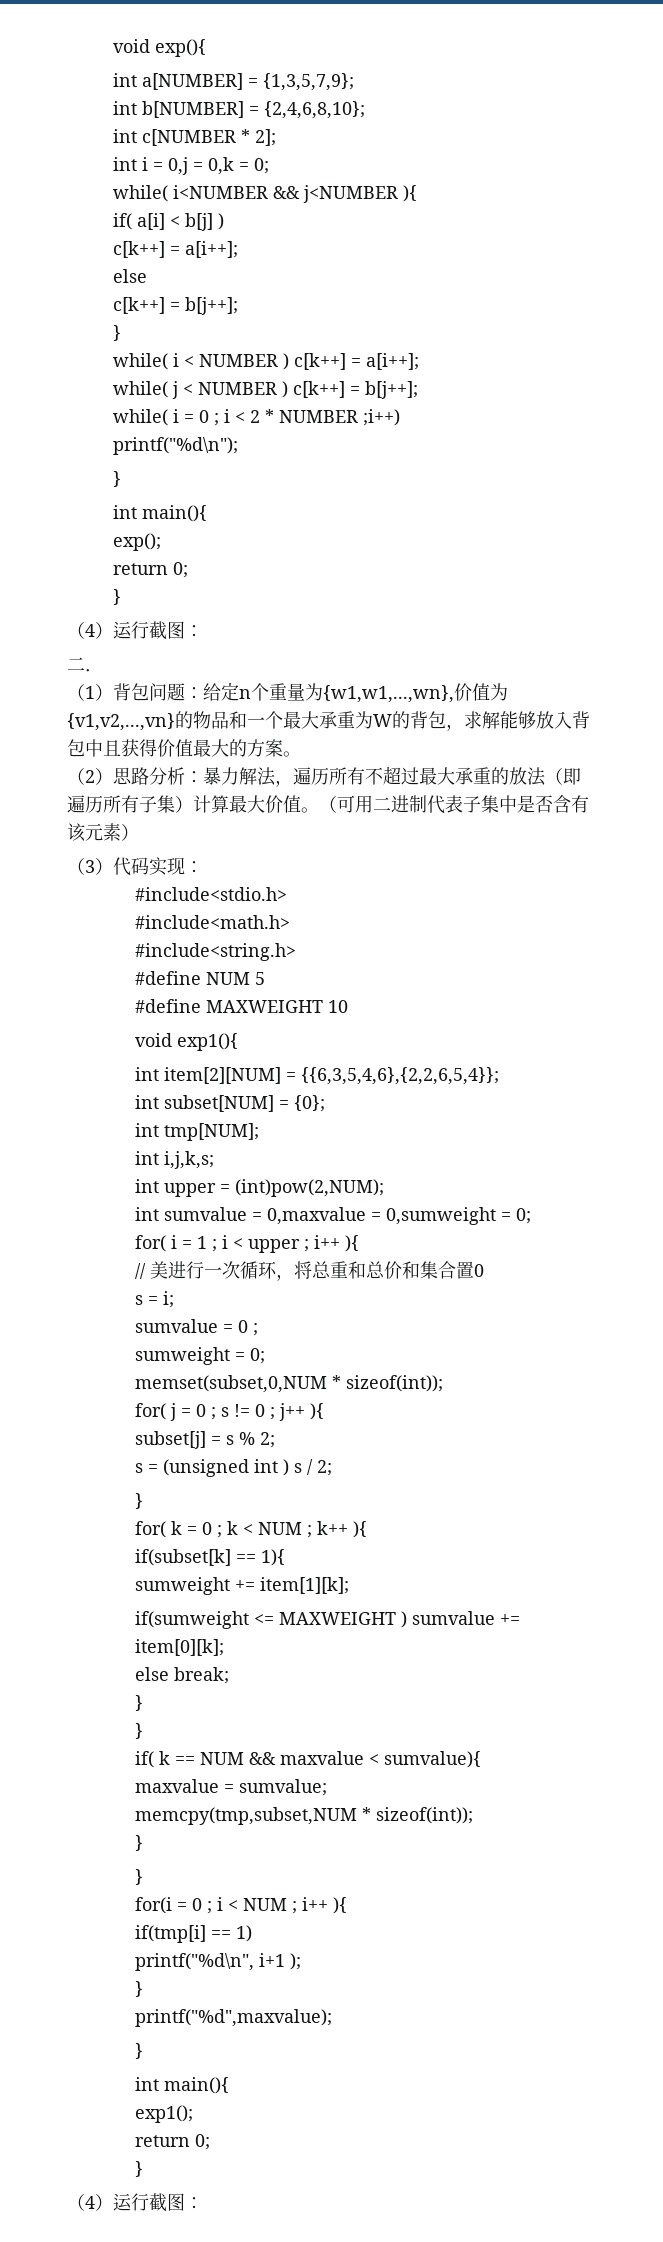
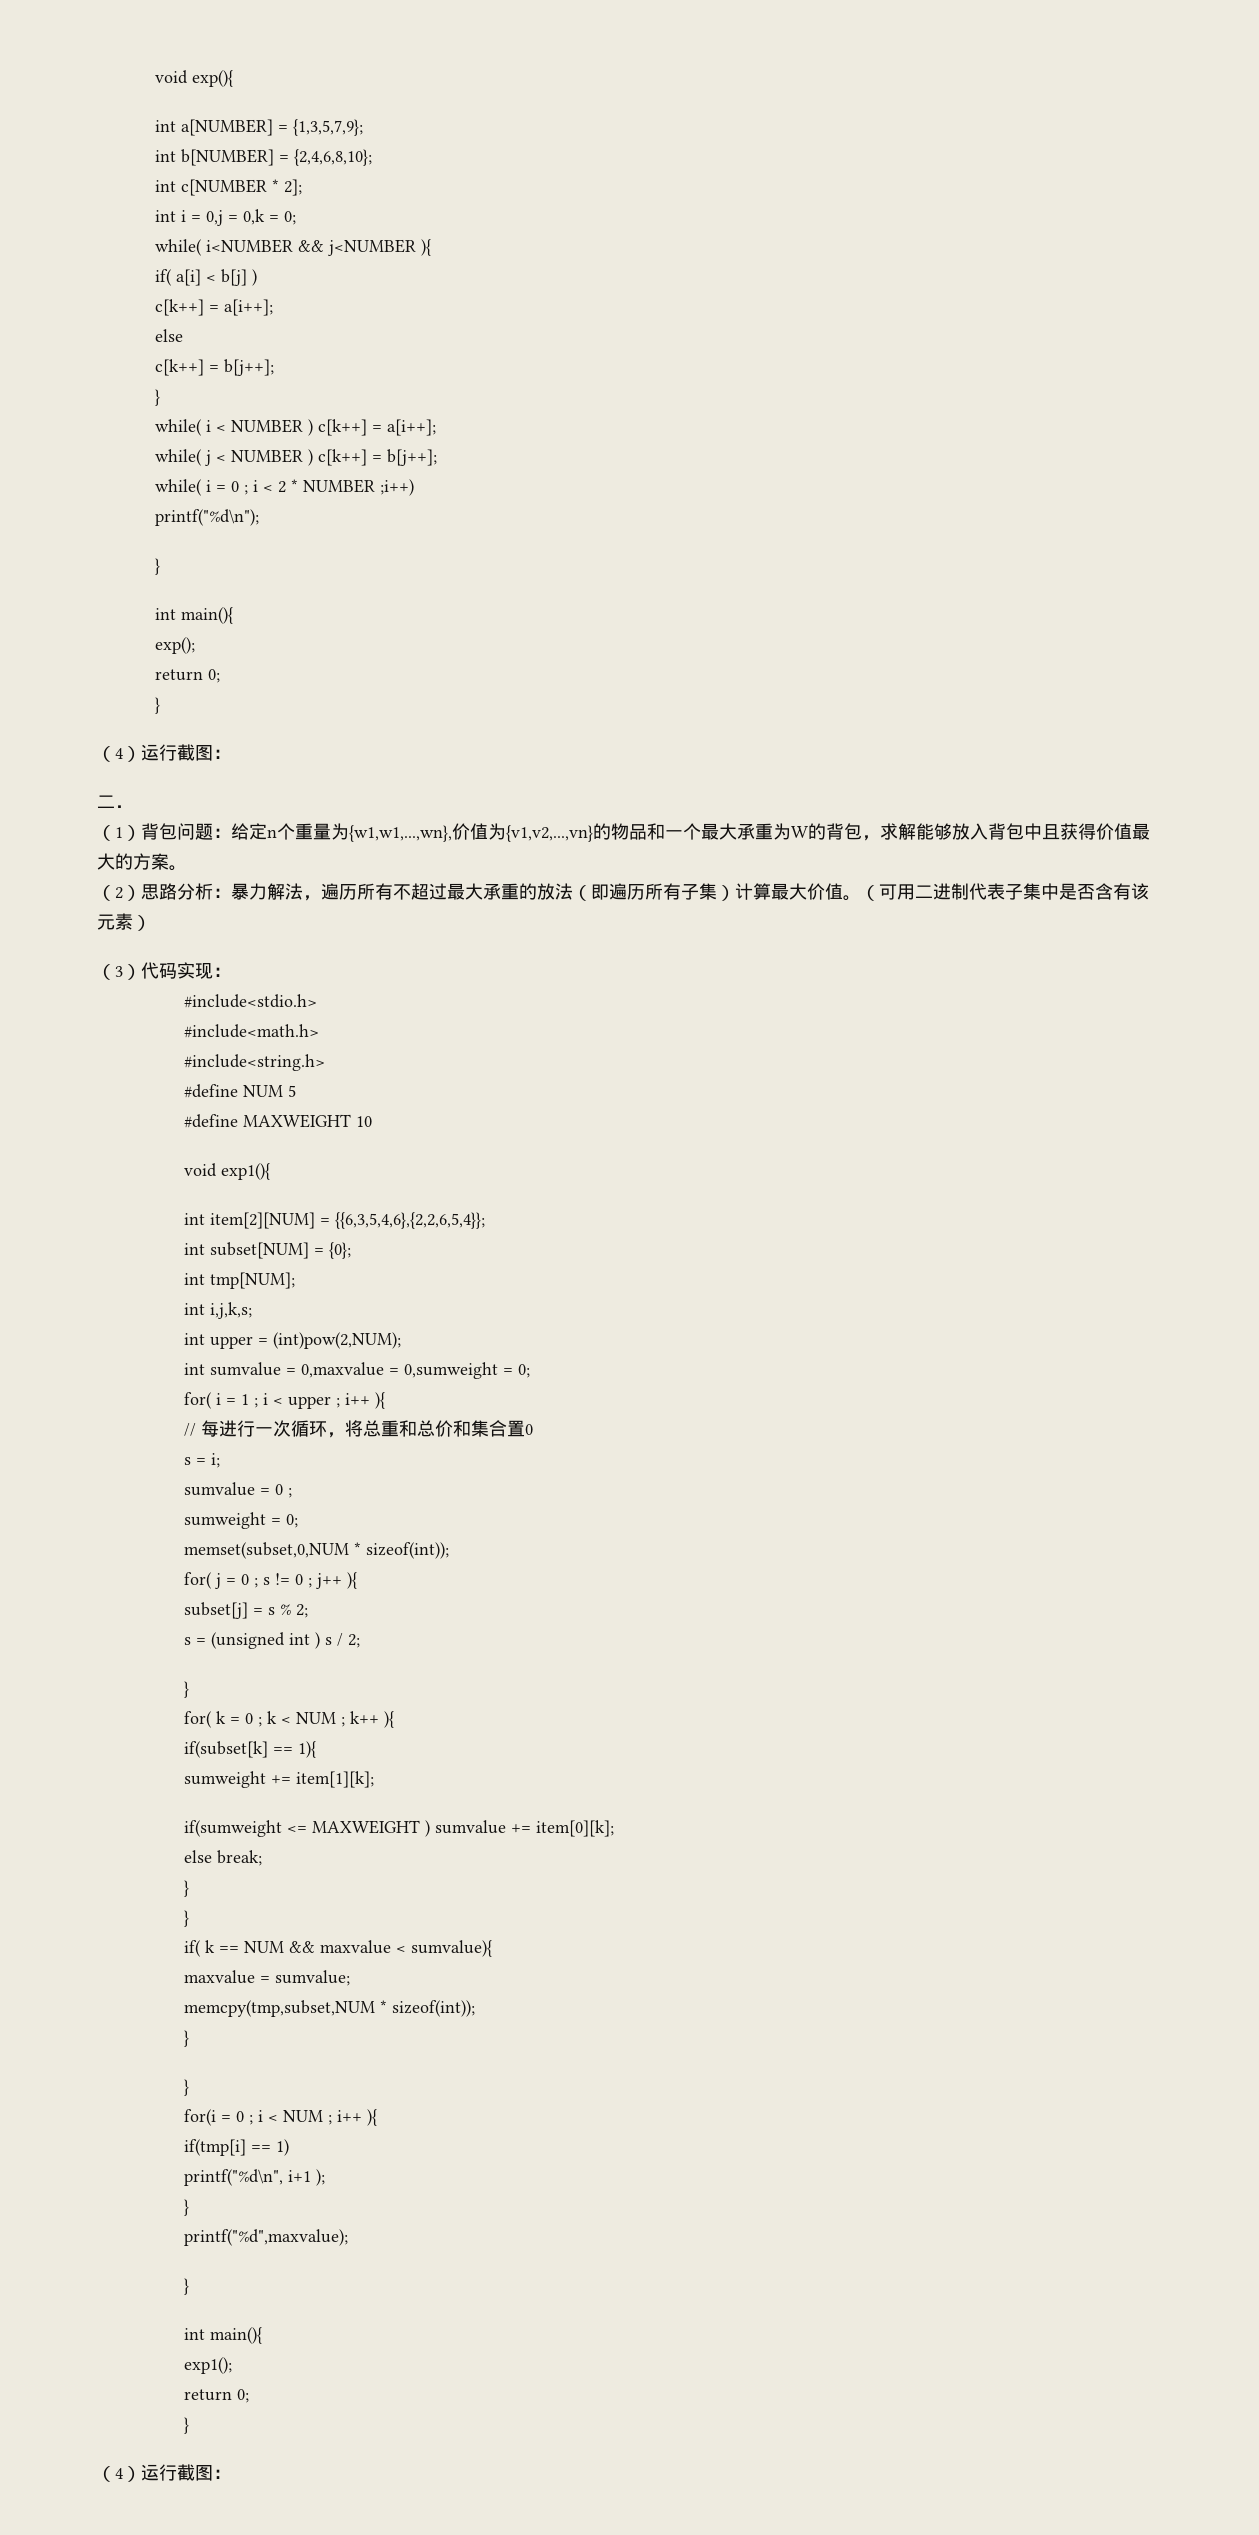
- // 美进行一次循环，将总重和总价和集合置0
+ // 每进行一次循环，将总重和总价和集合置0

